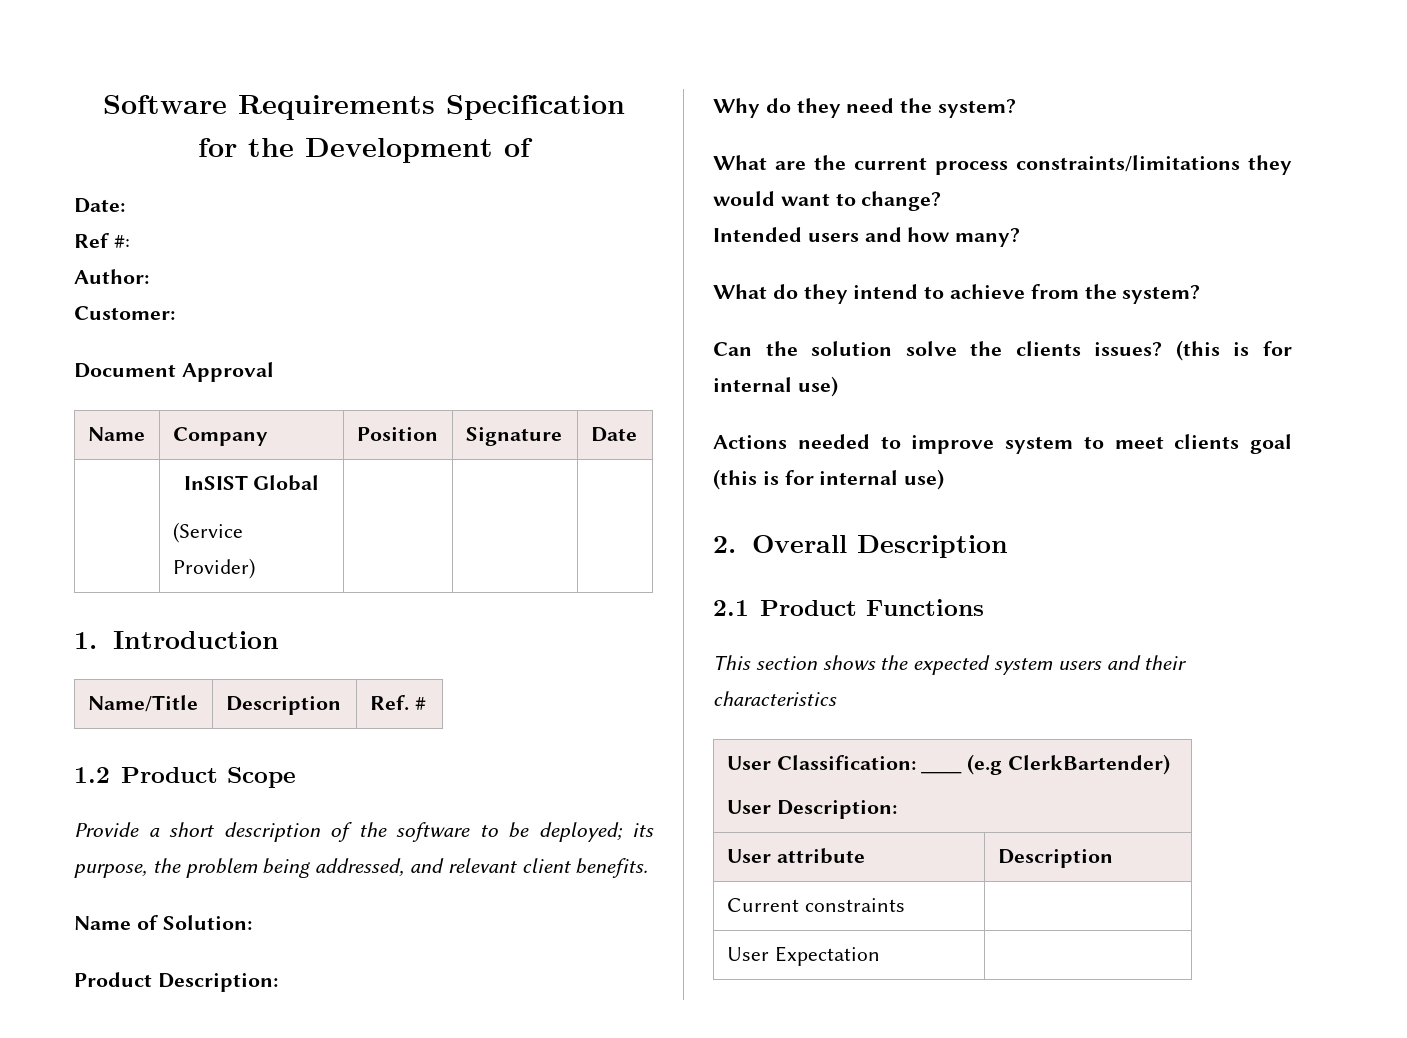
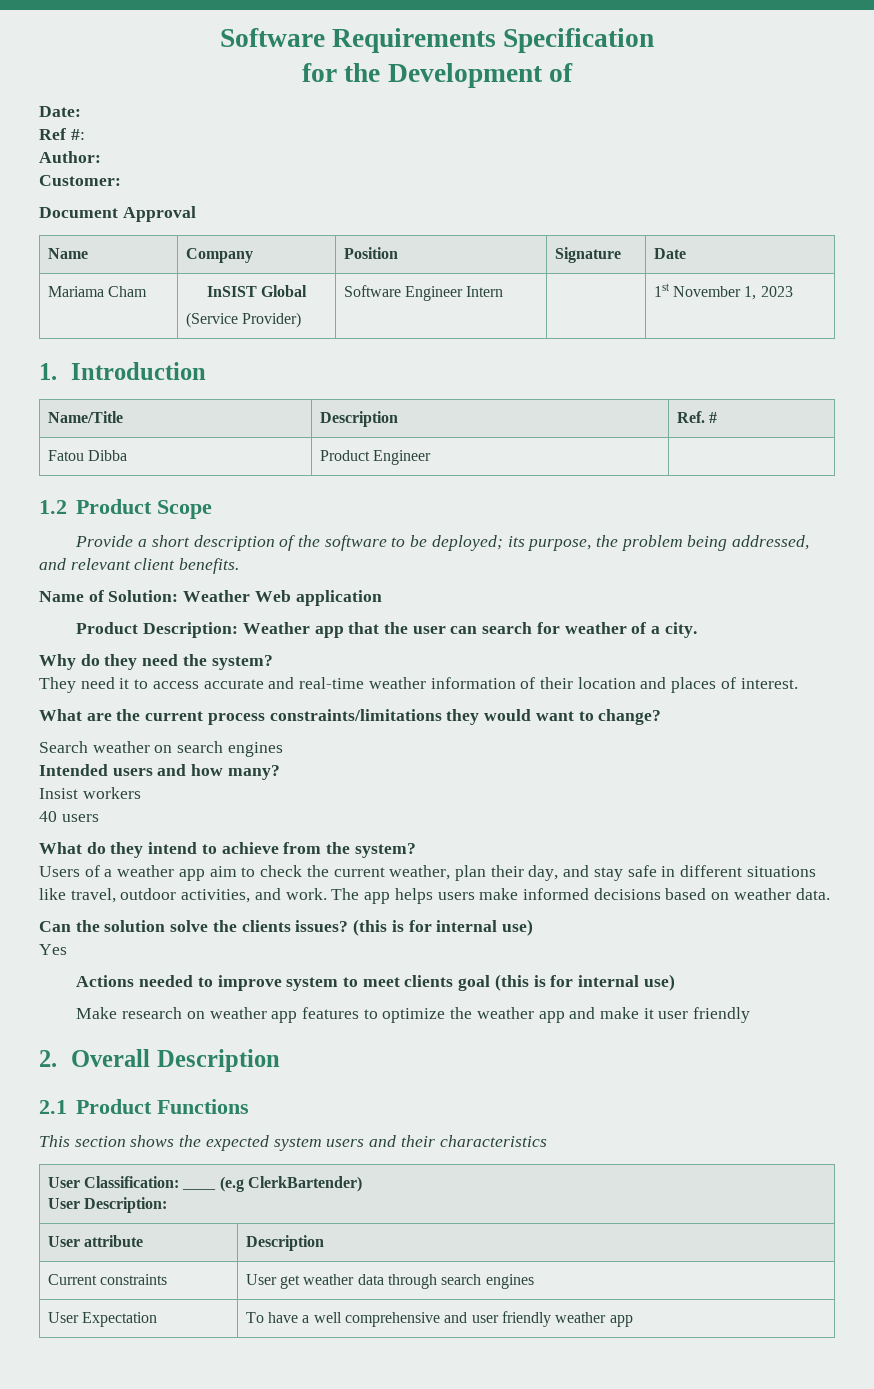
- | InSIST Global
- (Service Provider) | | |
+ Mariama Cham | InSIST Global
+ (Service Provider) | Software Engineer Intern | | 1st November 1, 2023
+ Fatou Dibba | Product Engineer |
- Name of Solution:
+ Name of Solution: Weather Web application
- Product Description:
+ Product Description: Weather app that the user can search for weather of a city.
+ They need it to access accurate and real-time weather information of their location and places of interest.
+ Search weather on search engines
+ Insist workers
+ 40 users
+ Users of a weather app aim to check the current weather, plan their day, and stay safe in different situations like travel, outdoor activities, and work. The app helps users make informed decisions based on weather data.
+ Yes
+ Make research on weather app features to optimize the weather app and make it user friendly
- Current constraints |
- User Expectation |
+ Current constraints | User get weather data through search engines
+ User Expectation | To have a well comprehensive and user friendly weather app

